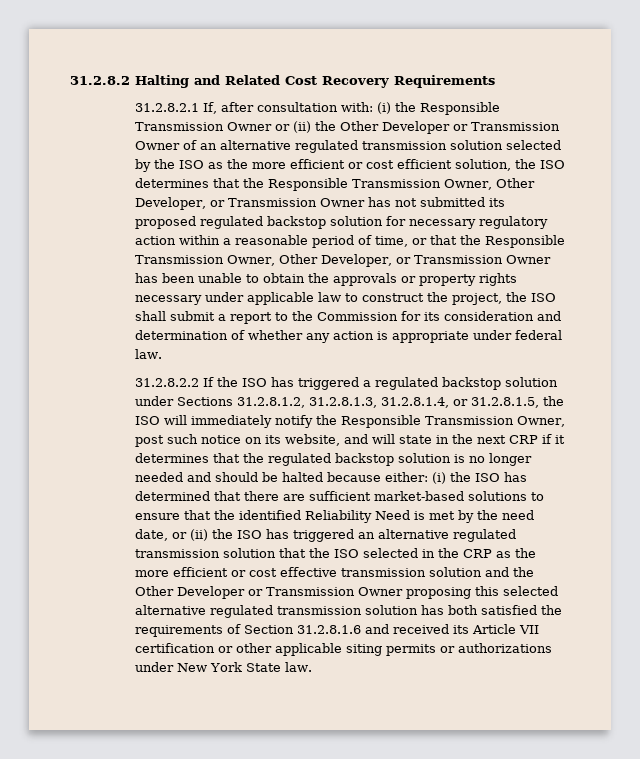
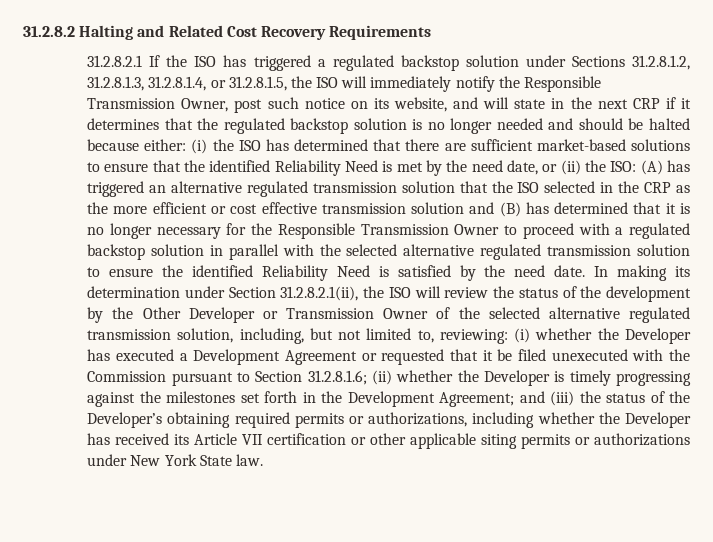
- 31.2.8.2.1 If, after consultation with: (i) the Responsible Transmission Owner or (ii) the Other Developer or Transmission Owner of an alternative regulated transmission solution selected by the ISO as the more efficient or cost efficient solution, the ISO determines that the Responsible Transmission Owner, Other Developer, or Transmission Owner has not submitted its proposed regulated backstop solution for necessary regulatory action within a reasonable period of time, or that the Responsible Transmission Owner, Other Developer, or Transmission Owner has been unable to obtain the approvals or property rights necessary under applicable law to construct the project, the ISO shall submit a report to the Commission for its consideration and determination of whether any action is appropriate under federal law.
- 31.2.8.2.2 If the ISO has triggered a regulated backstop solution under Sections 31.2.8.1.2, 31.2.8.1.3, 31.2.8.1.4, or 31.2.8.1.5, the ISO will immediately notify the Responsible Transmission Owner, post such notice on its website, and will state in the next CRP if it determines that the regulated backstop solution is no longer needed and should be halted because either:
+ 31.2.8.2.1 If the ISO has triggered a regulated backstop solution under Sections 31.2.8.1.2, 31.2.8.1.3, 31.2.8.1.4, or 31.2.8.1.5, the ISO will immediately notify the Responsible Transmission Owner, post such notice on its website, and will state in the next CRP if it determines that the regulated backstop solution is no longer needed and should be halted because either:
- (i) the ISO has determined that there are sufficient market-based solutions to ensure that the identified Reliability Need is met by the need date, or (ii) the ISO has triggered an alternative regulated transmission solution that the ISO selected in the CRP as the more efficient or cost effective transmission solution and the Other Developer or Transmission Owner proposing this selected alternative regulated transmission solution has both satisfied the requirements of Section 31.2.8.1.6 and received its Article VII certification or other applicable siting permits or authorizations under New York State law.
+ (i) the ISO has determined that there are sufficient market-based solutions to ensure that the identified Reliability Need is met by the need date, or (ii) the ISO: (A) has triggered an alternative regulated transmission solution that the ISO selected in the CRP as the more efficient or cost effective transmission solution and (B) has determined that it is no longer necessary for the Responsible Transmission Owner to proceed with a regulated backstop solution in parallel with the selected alternative regulated transmission solution to ensure the identified Reliability Need is satisfied by the need date. In making its determination under Section 31.2.8.2.1(ii), the ISO will review the status of the development by the Other Developer or Transmission Owner of the selected alternative regulated transmission solution, including, but not limited to, reviewing: (i) whether the Developer has executed a Development Agreement or requested that it be filed unexecuted with the Commission pursuant to Section 31.2.8.1.6; (ii) whether the Developer is timely progressing against the milestones set forth in the Development Agreement; and (iii) the status of the Developer’s obtaining required permits or authorizations, including whether the Developer has received its Article VII certification or other applicable siting permits or authorizations under New York State law.

